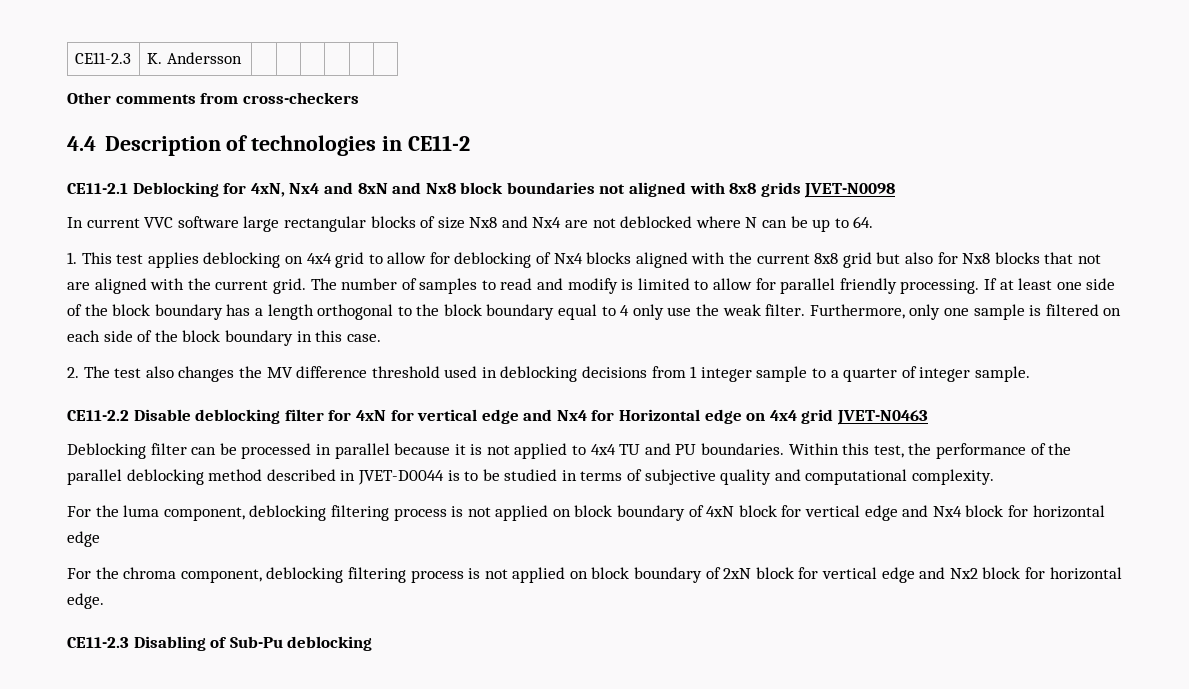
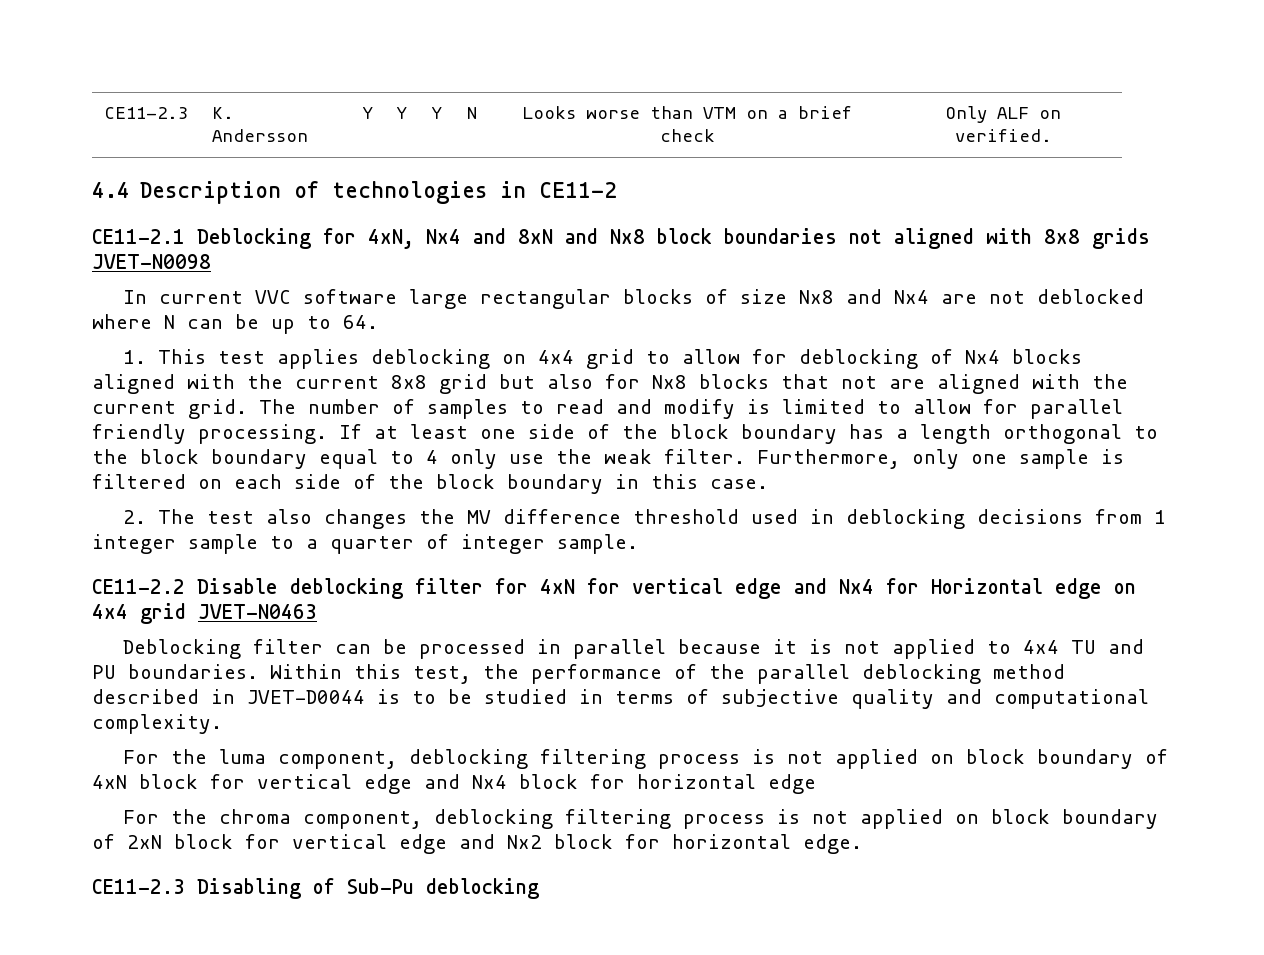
- CE11-2.3 | K. Andersson | | | | | |
- Other comments from cross-checkers
+ CE11-2.3 | K. Andersson | Y | Y | Y | N | Looks worse than VTM on a brief check | Only ALF on verified.

